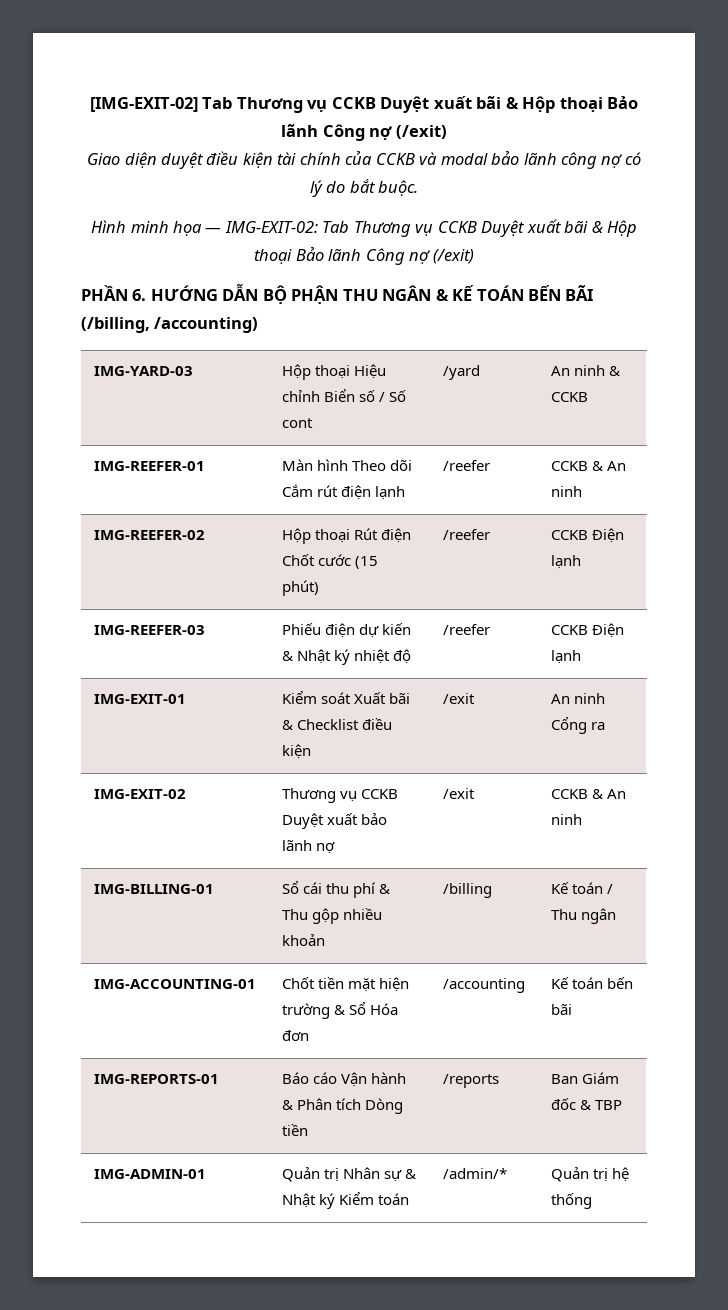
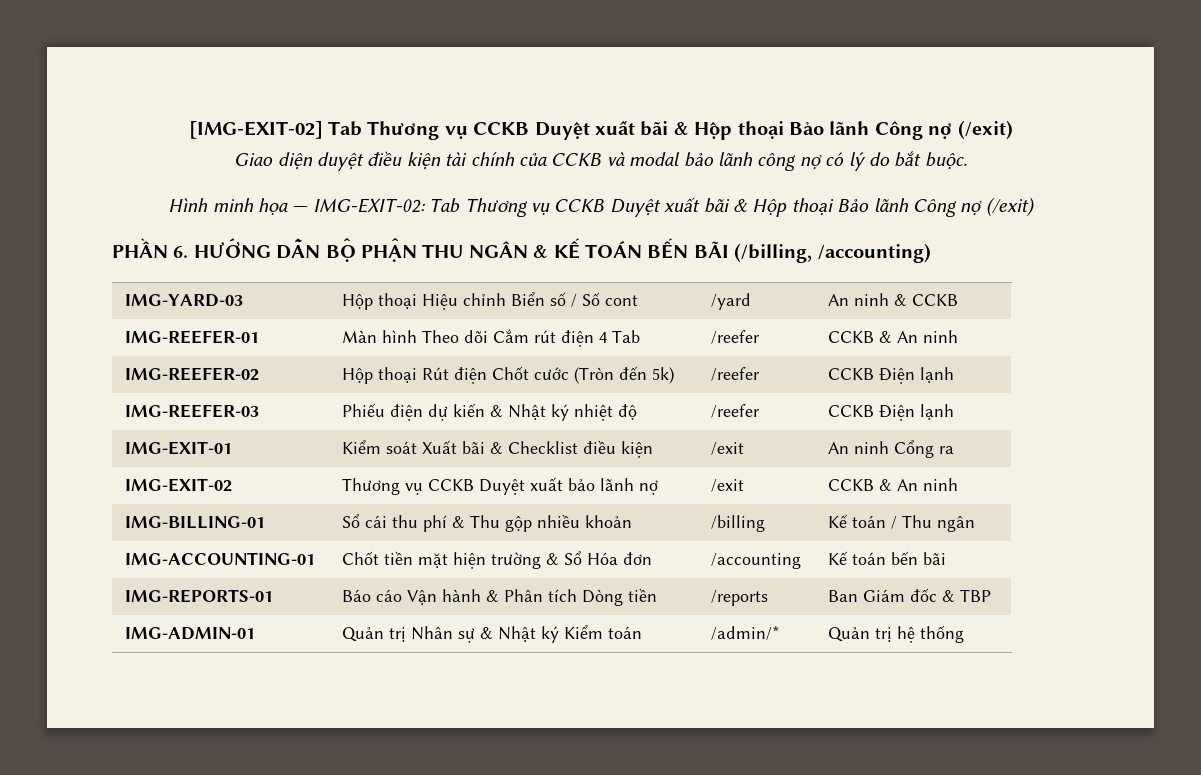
- IMG-REEFER-01 | Màn hình Theo dõi Cắm rút điện lạnh | /reefer | CCKB & An ninh
+ IMG-REEFER-01 | Màn hình Theo dõi Cắm rút điện 4 Tab | /reefer | CCKB & An ninh
- IMG-REEFER-02 | Hộp thoại Rút điện Chốt cước (15 phút) | /reefer | CCKB Điện lạnh
+ IMG-REEFER-02 | Hộp thoại Rút điện Chốt cước (Tròn đến 5k) | /reefer | CCKB Điện lạnh

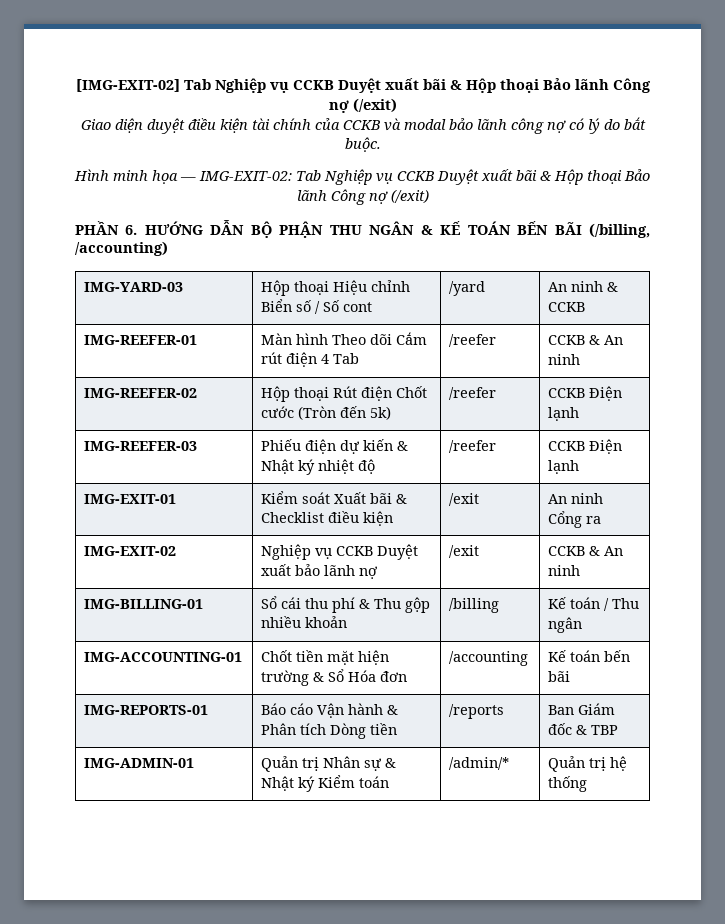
- [IMG-EXIT-02] Tab Thương vụ CCKB Duyệt xuất bãi & Hộp thoại Bảo lãnh Công nợ (/exit)
+ [IMG-EXIT-02] Tab Nghiệp vụ CCKB Duyệt xuất bãi & Hộp thoại Bảo lãnh Công nợ (/exit)
- Hình minh họa — IMG-EXIT-02: Tab Thương vụ CCKB Duyệt xuất bãi & Hộp thoại Bảo lãnh Công nợ (/exit)
+ Hình minh họa — IMG-EXIT-02: Tab Nghiệp vụ CCKB Duyệt xuất bãi & Hộp thoại Bảo lãnh Công nợ (/exit)
- IMG-EXIT-02 | Thương vụ CCKB Duyệt xuất bảo lãnh nợ | /exit | CCKB & An ninh
+ IMG-EXIT-02 | Nghiệp vụ CCKB Duyệt xuất bảo lãnh nợ | /exit | CCKB & An ninh

